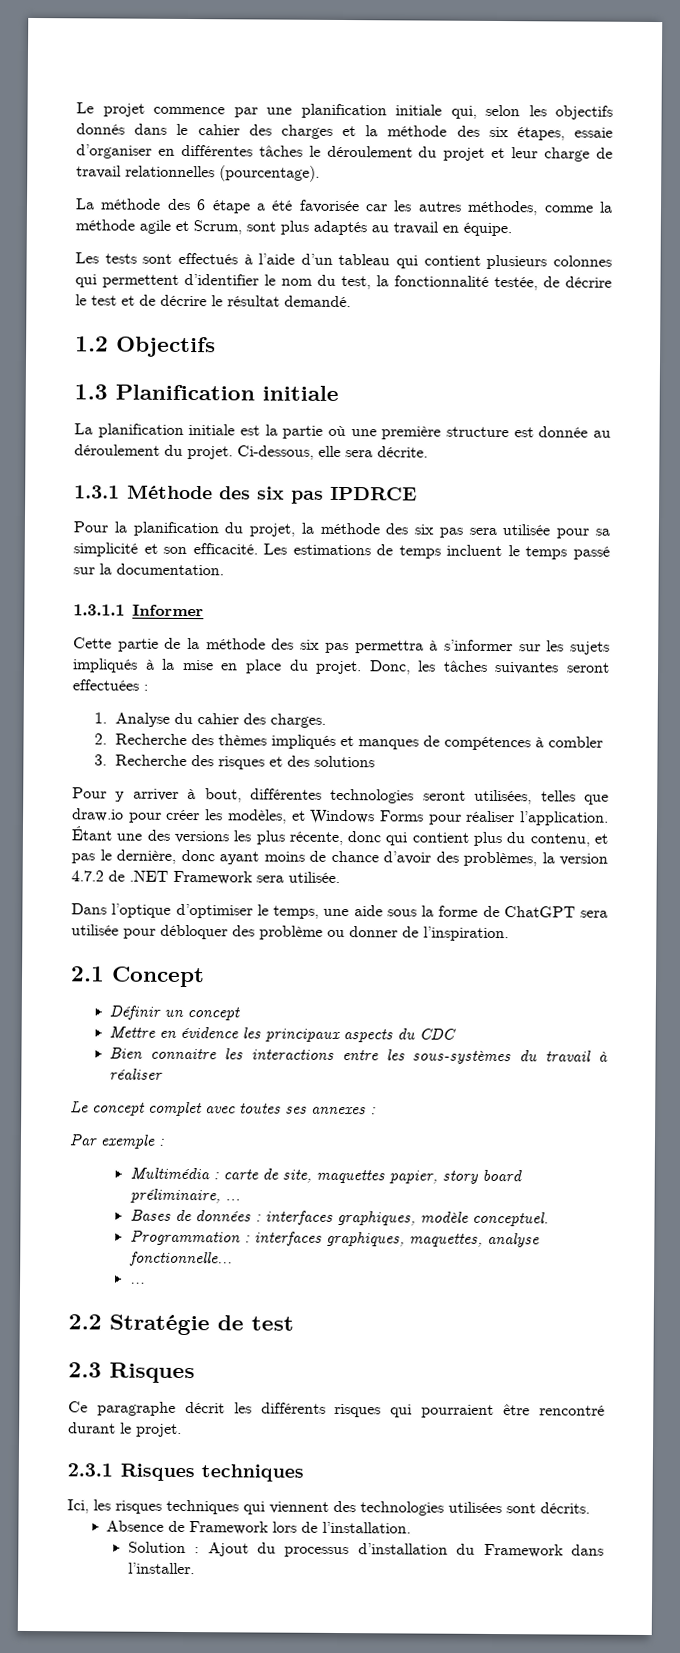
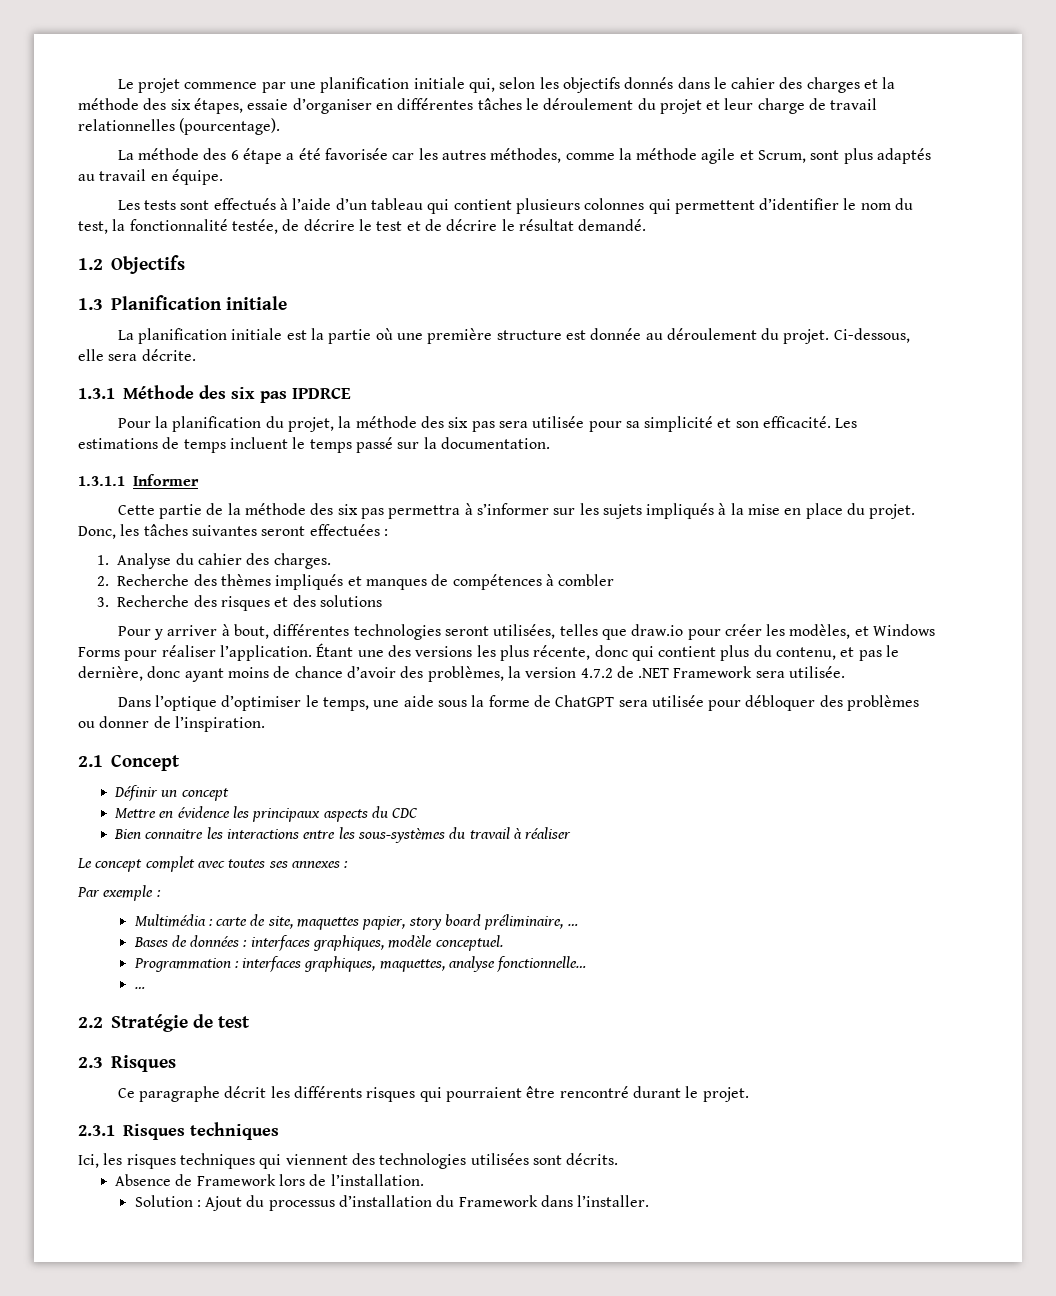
- Dans l’optique d’optimiser le temps, une aide sous la forme de ChatGPT sera utilisée pour débloquer des problème ou donner de l’inspiration.
+ Dans l’optique d’optimiser le temps, une aide sous la forme de ChatGPT sera utilisée pour débloquer des problèmes ou donner de l’inspiration.

